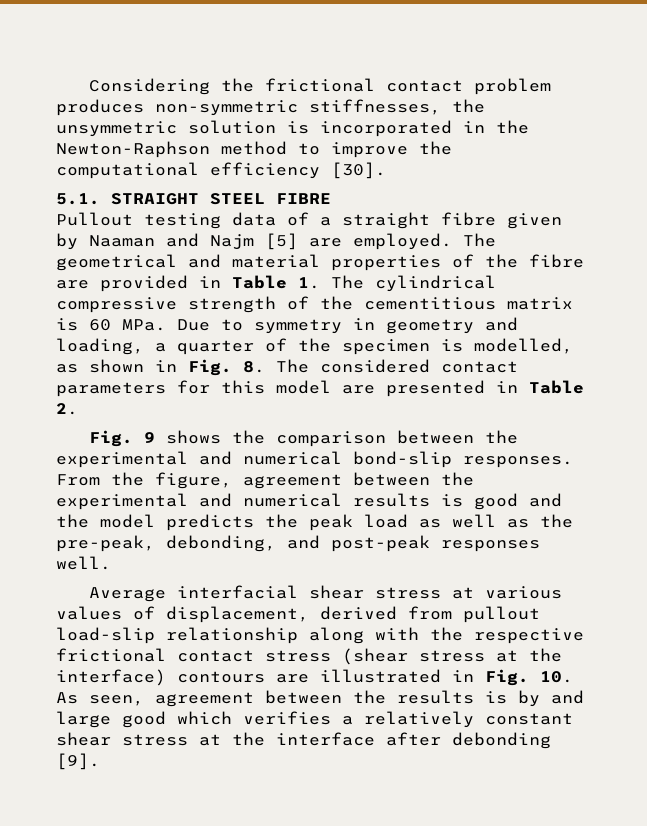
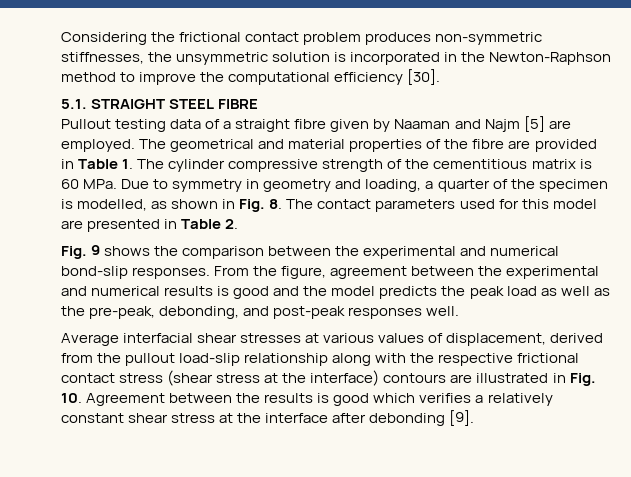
- The geometrical and material properties of the fibre are provided in Table 1. The cylindrical compressive strength of the cementitious matrix is 60 MPa. Due to symmetry in geometry and loading, a quarter of the specimen is modelled, as shown in Fig. 8. The considered contact parameters for this model are presented in Table 2.
+ The geometrical and material properties of the fibre are provided in Table 1. The cylinder compressive strength of the cementitious matrix is 60 MPa. Due to symmetry in geometry and loading, a quarter of the specimen is modelled, as shown in Fig. 8. The contact parameters used for this model are presented in Table 2.
- Average interfacial shear stress at various values of displacement, derived from pullout load-slip relationship along with the respective frictional contact stress (shear stress at the interface) contours are illustrated in Fig. 10. As seen, agreement between the results is by and large good which verifies a relatively constant shear stress at the interface after debonding [9].
+ Average interfacial shear stresses at various values of displacement, derived from the pullout load-slip relationship along with the respective frictional contact stress (shear stress at the interface) contours are illustrated in Fig. 10. Agreement between the results is good which verifies a relatively constant shear stress at the interface after debonding [9].

